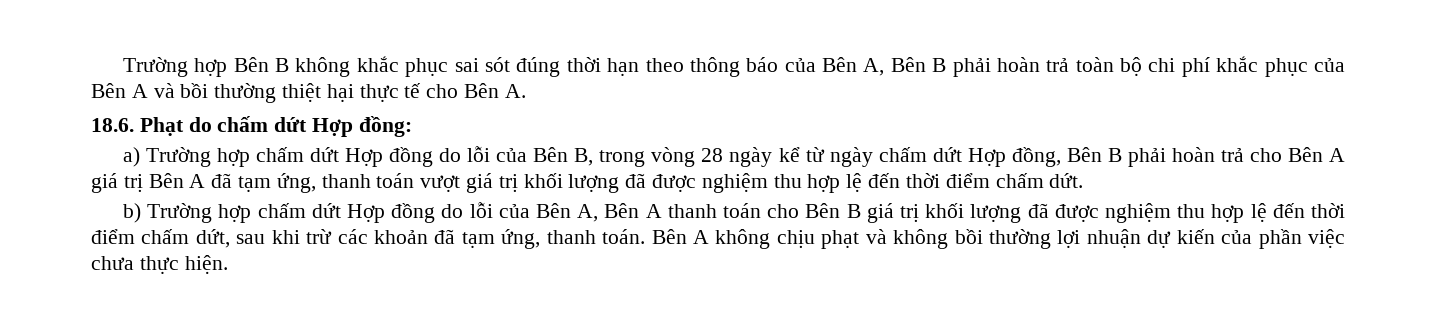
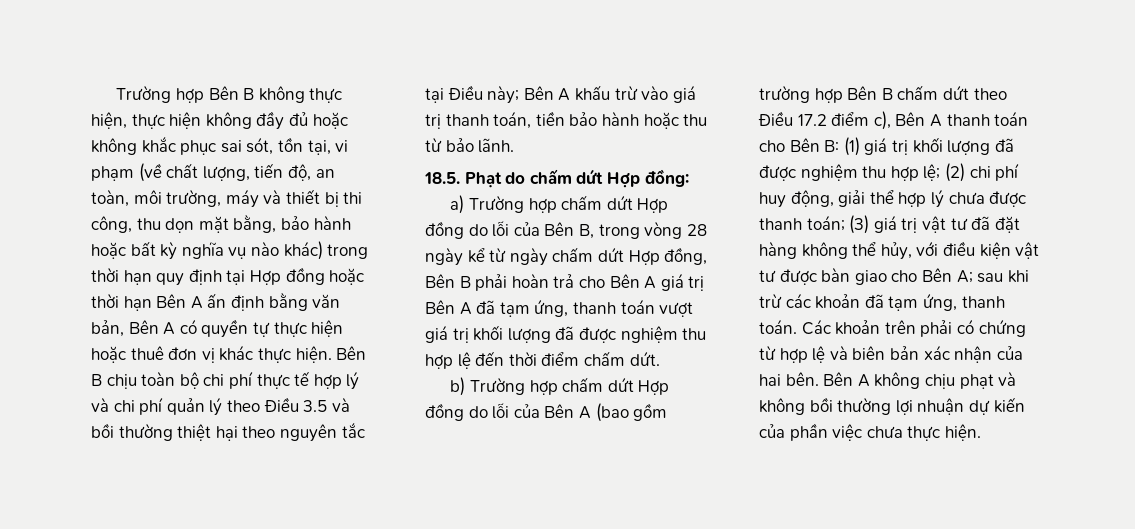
- Trường hợp Bên B không khắc phục sai sót đúng thời hạn theo thông báo của Bên A, Bên B phải hoàn trả toàn bộ chi phí khắc phục của Bên A và bồi thường thiệt hại thực tế cho Bên A.
- 18.6. Phạt do chấm dứt Hợp đồng:
+ Trường hợp Bên B không thực hiện, thực hiện không đầy đủ hoặc không khắc phục sai sót, tồn tại, vi phạm (về chất lượng, tiến độ, an toàn, môi trường, máy và thiết bị thi công, thu dọn mặt bằng, bảo hành hoặc bất kỳ nghĩa vụ nào khác) trong thời hạn quy định tại Hợp đồng hoặc thời hạn Bên A ấn định bằng văn bản, Bên A có quyền tự thực hiện hoặc thuê đơn vị khác thực hiện. Bên B chịu toàn bộ chi phí thực tế hợp lý và chi phí quản lý theo Điều 3.5 và bồi thường thiệt hại theo nguyên tắc tại Điều này; Bên A khấu trừ vào giá trị thanh toán, tiền bảo hành hoặc thu từ bảo lãnh.
+ 18.5. Phạt do chấm dứt Hợp đồng:
- b) Trường hợp chấm dứt Hợp đồng do lỗi của Bên A, Bên A thanh toán cho Bên B giá trị khối lượng đã được nghiệm thu hợp lệ đến thời điểm chấm dứt, sau khi trừ các khoản đã tạm ứng, thanh toán.
+ b) Trường hợp chấm dứt Hợp đồng do lỗi của Bên A (bao gồm trường hợp Bên B chấm dứt theo Điều 17.2 điểm c), Bên A thanh toán cho Bên B: (1) giá trị khối lượng đã được nghiệm thu hợp lệ; (2) chi phí huy động, giải thể hợp lý chưa được thanh toán; (3) giá trị vật tư đã đặt hàng không thể hủy, với điều kiện vật tư được bàn giao cho Bên A; sau khi trừ các khoản đã tạm ứng, thanh toán.
+ Các khoản trên phải có chứng từ hợp lệ và biên bản xác nhận của hai bên.

